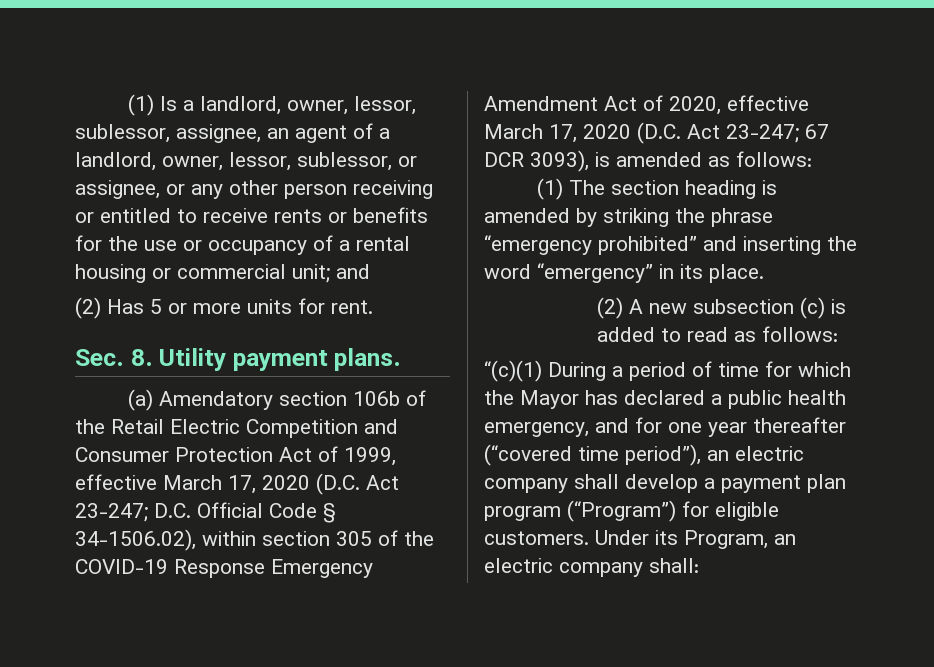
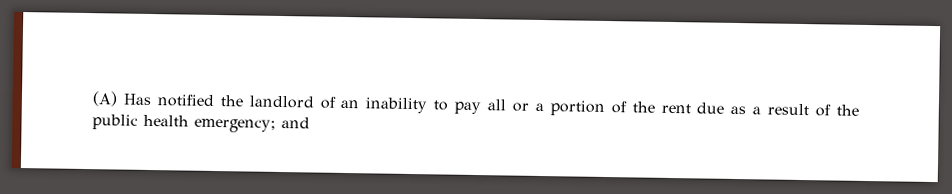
- (1) Is a landlord, owner, lessor, sublessor, assignee, an agent of a landlord, owner, lessor, sublessor, or assignee, or any other person receiving or entitled to receive rents or benefits for the use or occupancy of a rental housing or commercial unit; and
- (2) Has 5 or more units for rent.
- Sec. 8. Utility payment plans.
- (a) Amendatory section 106b of the Retail Electric Competition and Consumer Protection Act of 1999, effective March 17, 2020 (D.C. Act 23-247; D.C. Official Code § 34-1506.02), within section 305 of the COVID-19 Response Emergency Amendment Act of 2020, effective March 17, 2020 (D.C. Act 23-247; 67 DCR 3093), is amended as follows:
- (1) The section heading is amended by striking the phrase “emergency prohibited” and inserting the word “emergency” in its place.
- (2) A new subsection (c) is added to read as follows:
- “(c)(1) During a period of time for which the Mayor has declared a public health emergency, and for one year thereafter (“covered time period”), an electric company shall develop a payment plan program (“Program”) for eligible customers. Under its Program, an electric company shall:
+ (A) Has notified the landlord of an inability to pay all or a portion of the rent due as a result of the public health emergency; and

